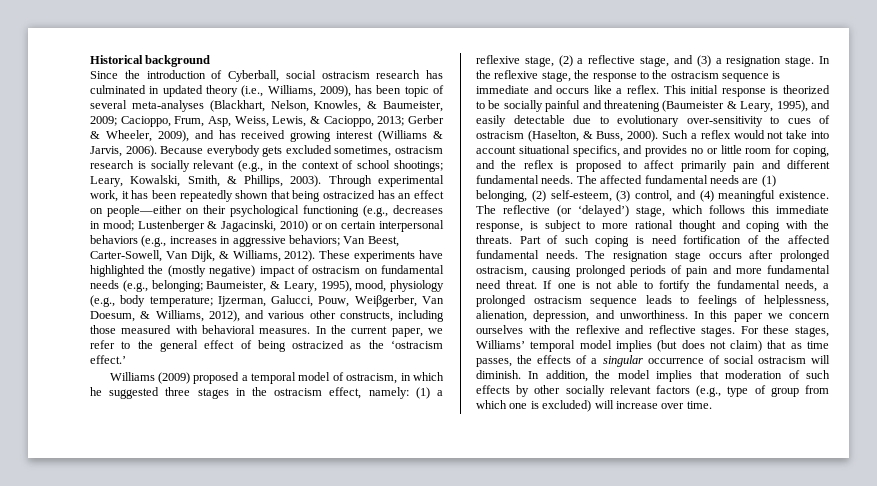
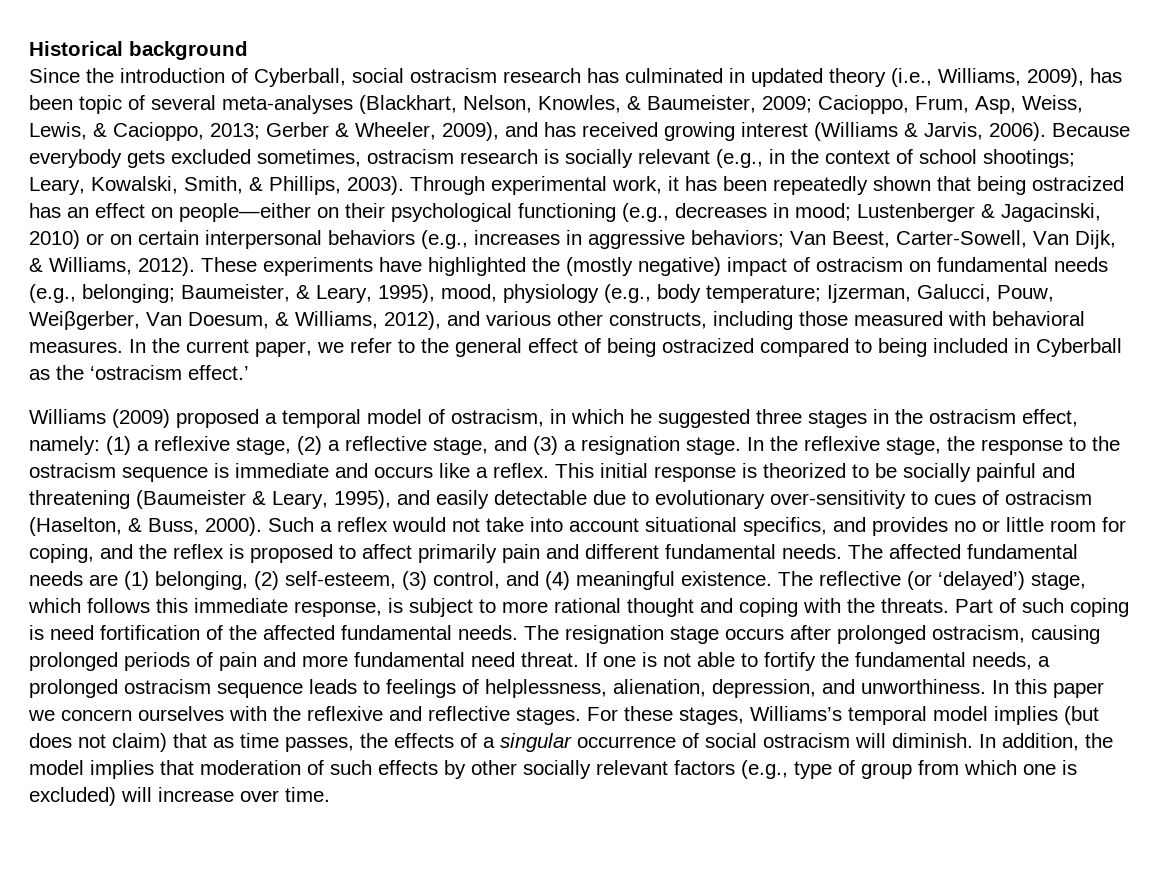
- In the current paper, we refer to the general effect of being ostracized as the ‘ostracism effect.’
+ In the current paper, we refer to the general effect of being ostracized compared to being included in Cyberball as the ‘ostracism effect.’
- For these stages, Williams’ temporal model implies (but does not claim) that as time passes, the effects of a singular occurrence of social ostracism will diminish.
+ For these stages, Williams’s temporal model implies (but does not claim) that as time passes, the effects of a singular occurrence of social ostracism will diminish.

